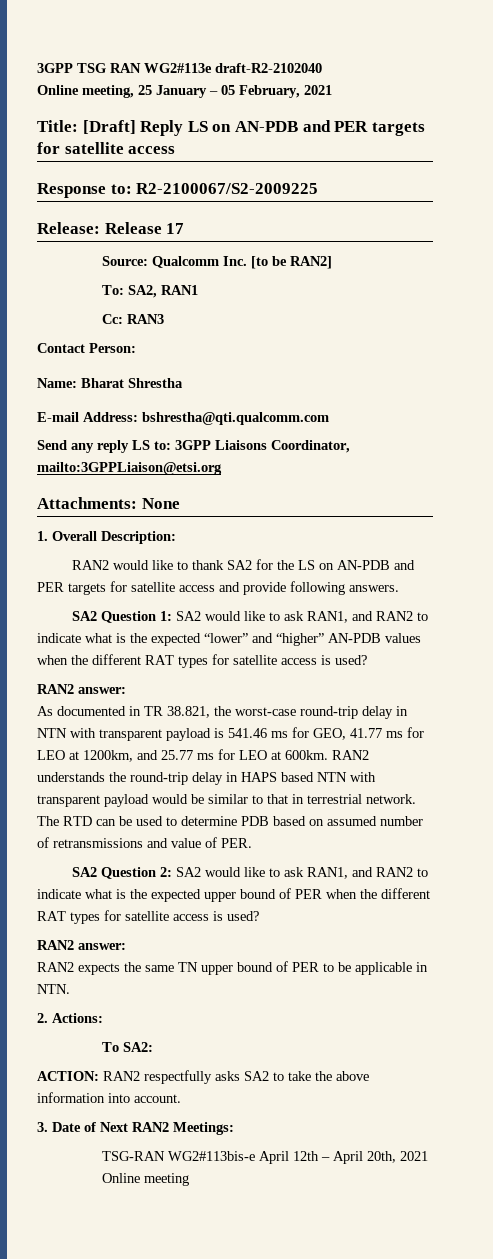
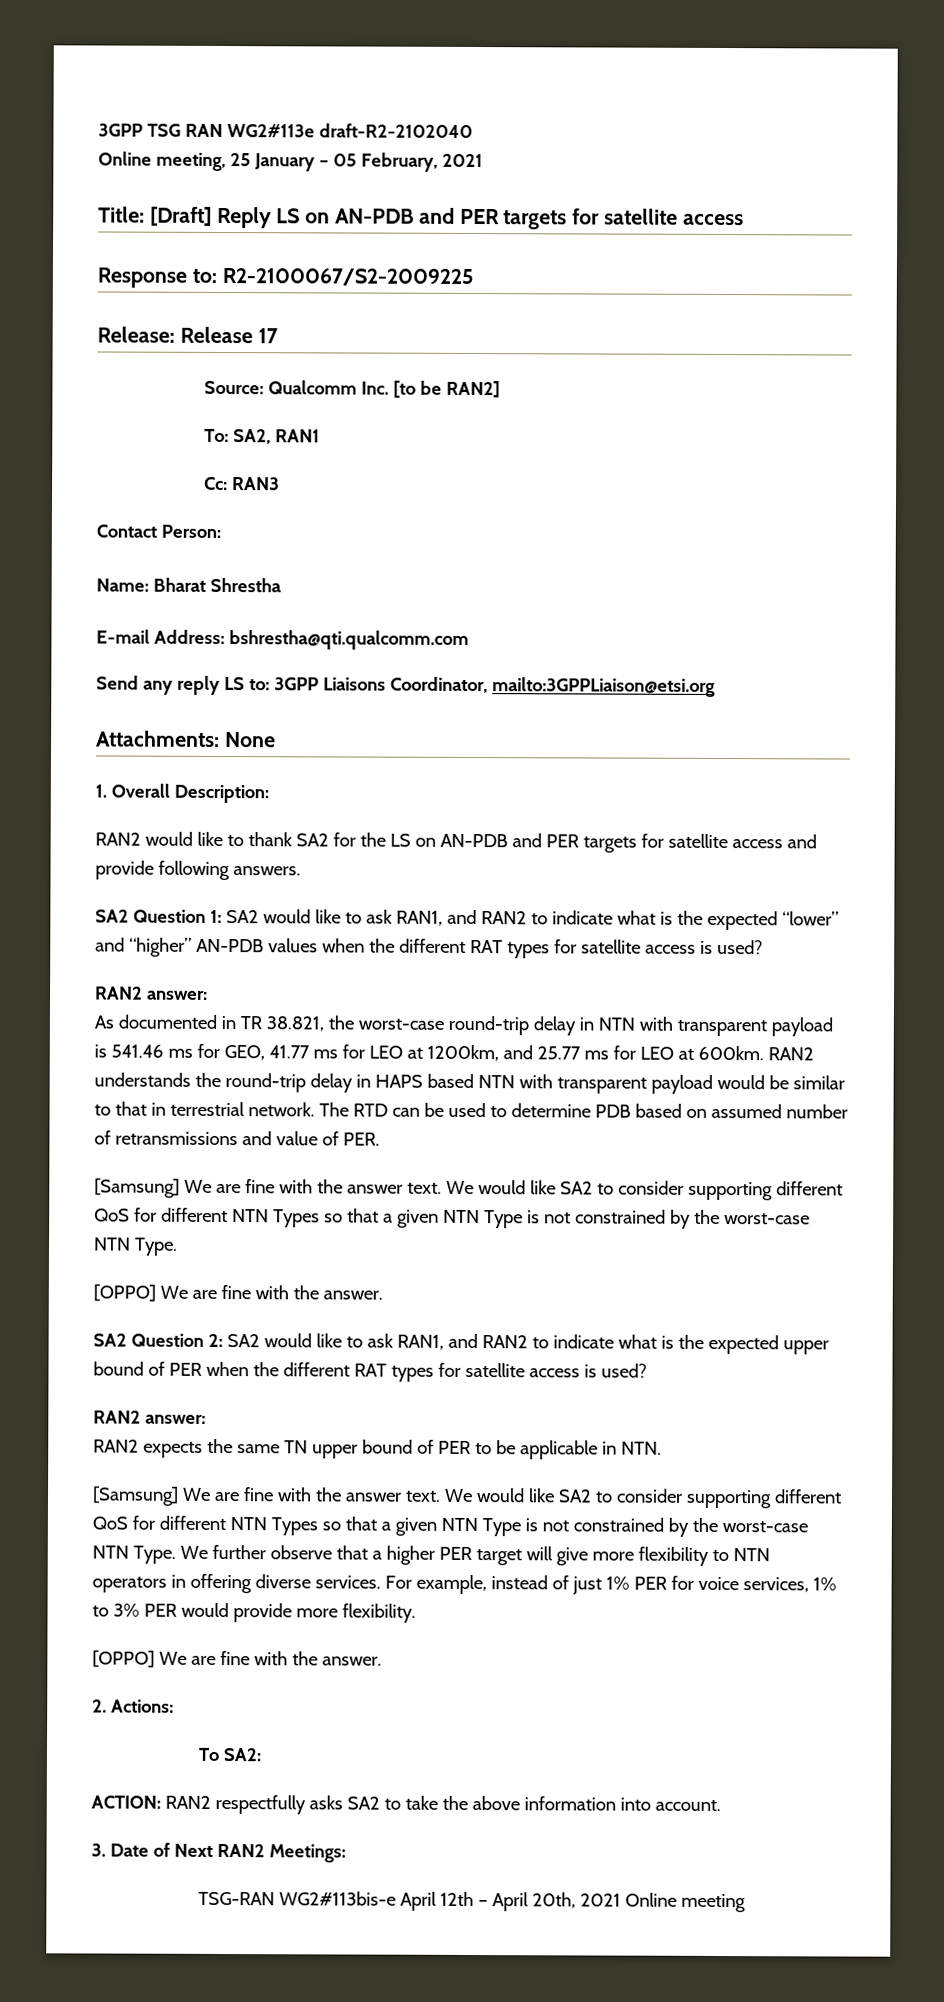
  The RTD can be used to determine PDB based on assumed number of retransmissions and value of PER.
+ [Samsung] We are fine with the answer text. We would like SA2 to consider supporting different QoS for different NTN Types so that a given NTN Type is not constrained by the worst-case NTN Type.
+ [OPPO] We are fine with the answer.
+ [Samsung] We are fine with the answer text. We would like SA2 to consider supporting different QoS for different NTN Types so that a given NTN Type is not constrained by the worst-case NTN Type. We further observe that a higher PER target will give more flexibility to NTN operators in offering diverse services. For example, instead of just 1% PER for voice services, 1% to 3% PER would provide more flexibility.
+ [OPPO] We are fine with the answer.

